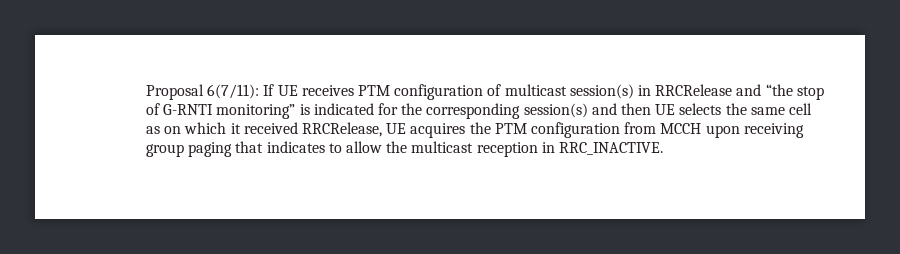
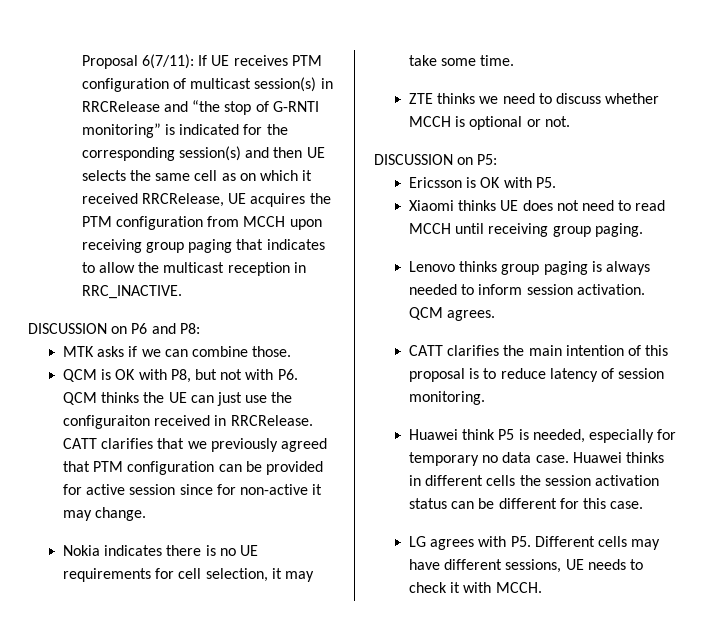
+ DISCUSSION on P6 and P8:
+ MTK asks if we can combine those.
+ QCM is OK with P8, but not with P6. QCM thinks the UE can just use the configuraiton received in RRCRelease. CATT clarifies that we previously agreed that PTM configuration can be provided for active session since for non-active it may change.
+ Nokia indicates there is no UE requirements for cell selection, it may take some time.
+ ZTE thinks we need to discuss whether MCCH is optional or not.
+ DISCUSSION on P5:
+ Ericsson is OK with P5.
+ Xiaomi thinks UE does not need to read MCCH until receiving group paging.
+ Lenovo thinks group paging is always needed to inform session activation. QCM agrees.
+ CATT clarifies the main intention of this proposal is to reduce latency of session monitoring.
+ Huawei think P5 is needed, especially for temporary no data case. Huawei thinks in different cells the session activation status can be different for this case.
+ LG agrees with P5. Different cells may have different sessions, UE needs to check it with MCCH.

